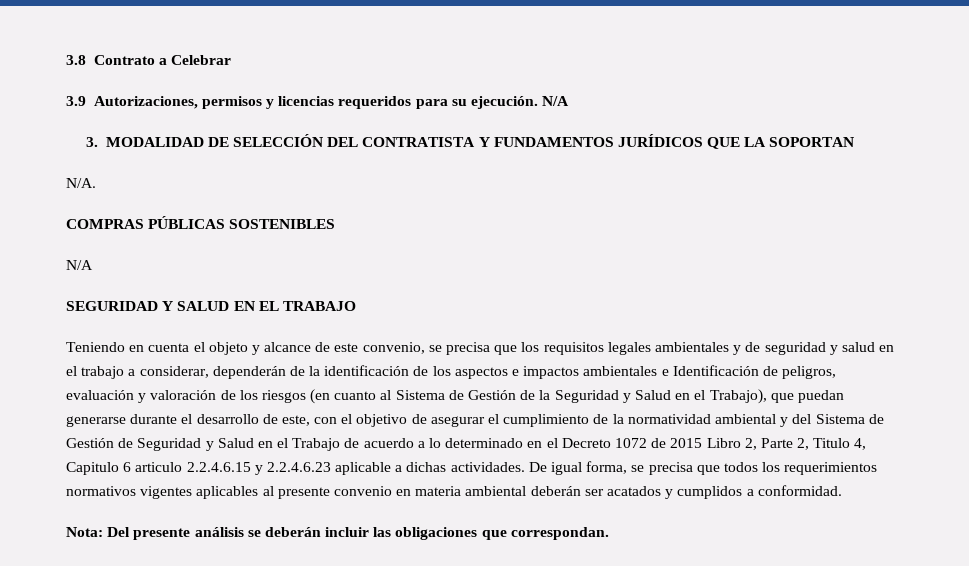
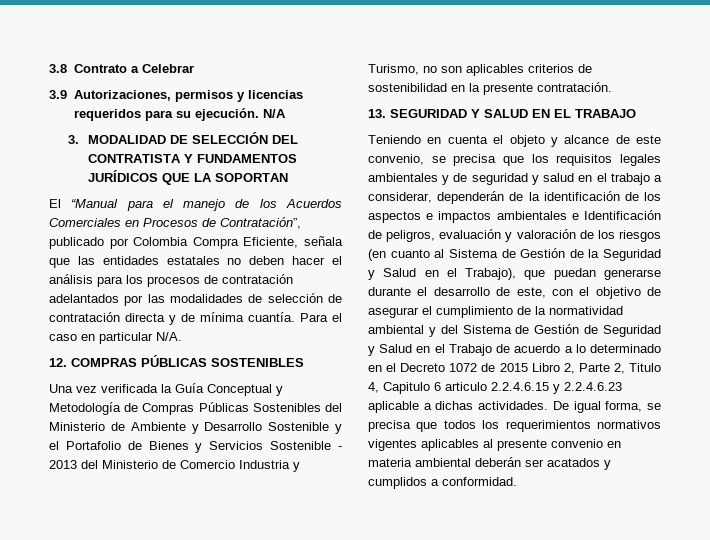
- N/A.
+ El “Manual para el manejo de los Acuerdos Comerciales en Procesos de Contratación”, publicado por Colombia Compra Eficiente, señala que las entidades estatales no deben hacer el análisis para los procesos de contratación adelantados por las modalidades de selección de contratación directa y de mínima cuantía. Para el caso en particular N/A.
- COMPRAS PÚBLICAS SOSTENIBLES
- N/A
- SEGURIDAD Y SALUD EN EL TRABAJO
+ 12. COMPRAS PÚBLICAS SOSTENIBLES
+ Una vez verificada la Guía Conceptual y Metodología de Compras Públicas Sostenibles del Ministerio de Ambiente y Desarrollo Sostenible y el Portafolio de Bienes y Servicios Sostenible - 2013 del Ministerio de Comercio Industria y Turismo, no son aplicables criterios de sostenibilidad en la presente contratación.
+ 13. SEGURIDAD Y SALUD EN EL TRABAJO
- Nota: Del presente análisis se deberán incluir las obligaciones que correspondan.

